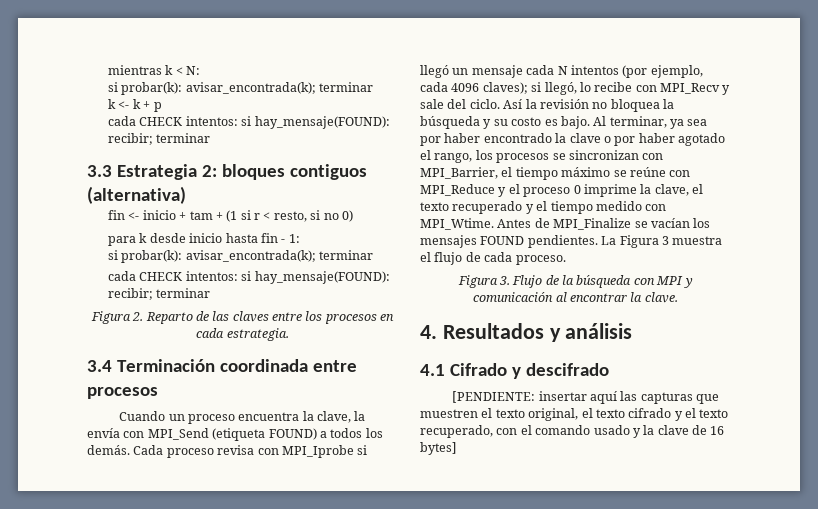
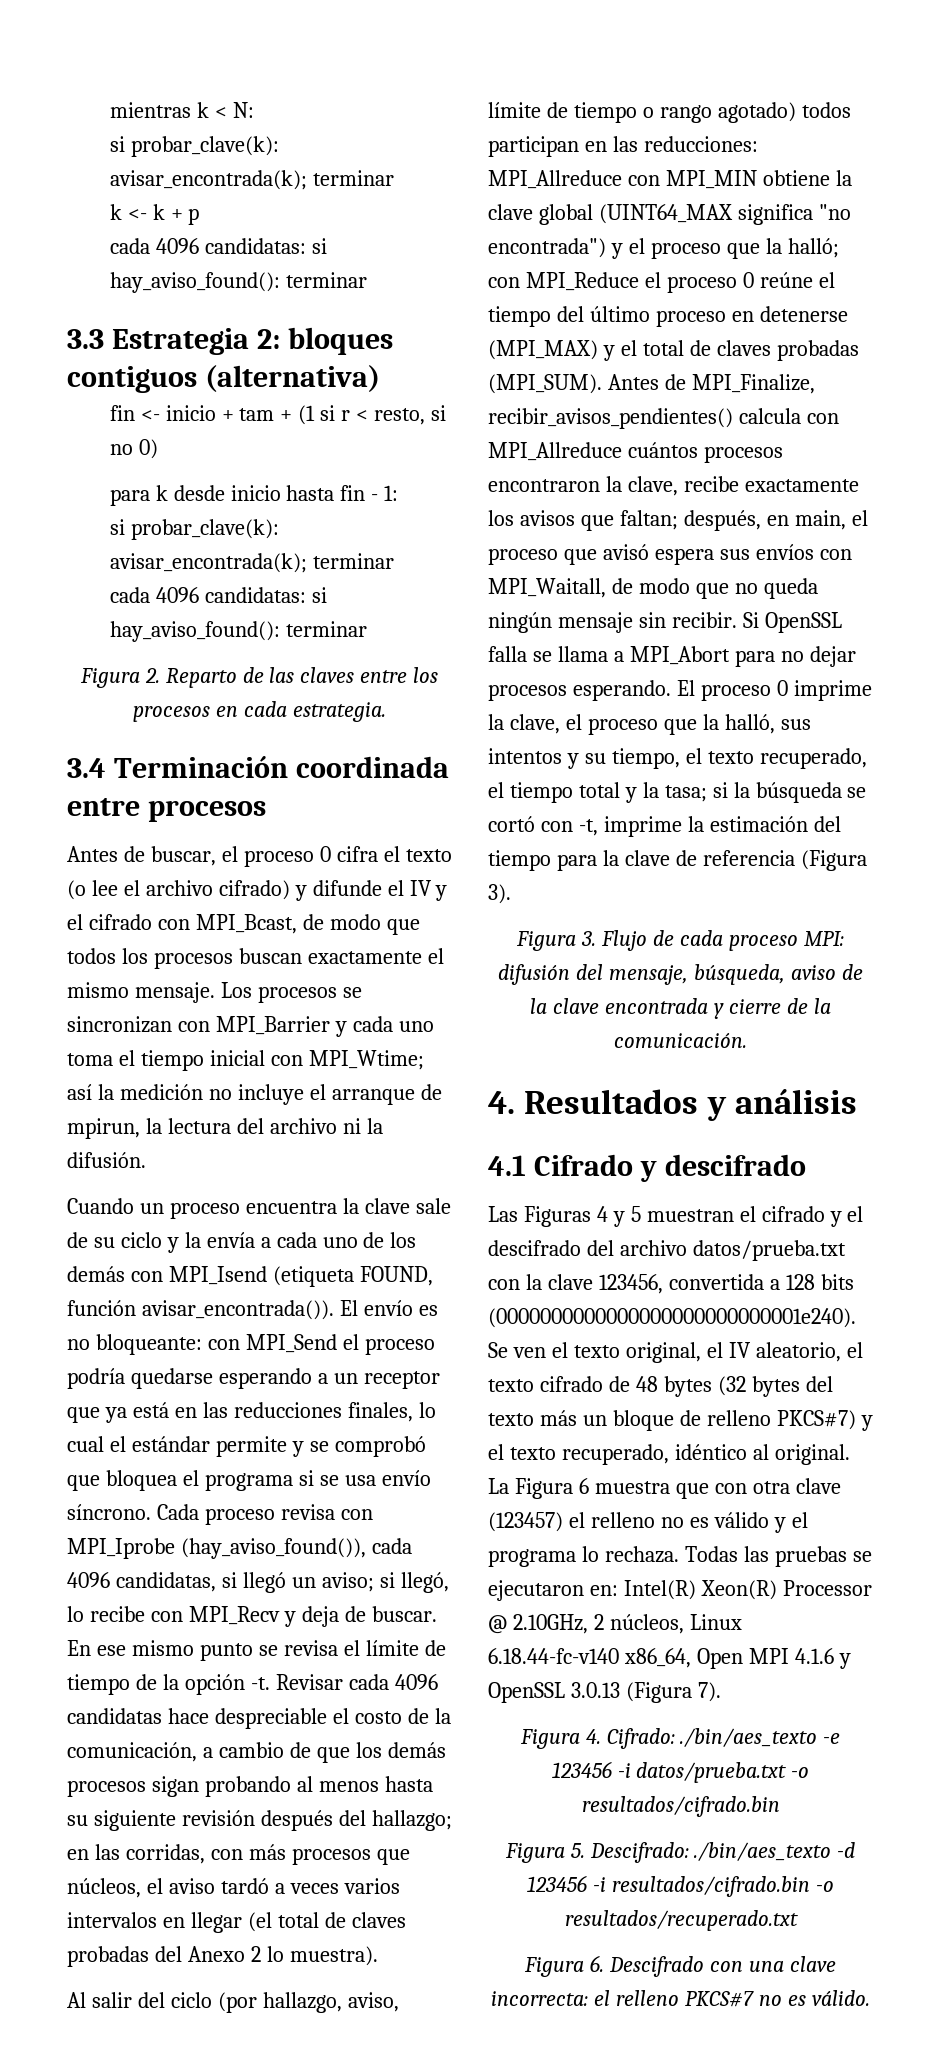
  mientras k < N:
- si probar(k): avisar_encontrada(k); terminar
+ si probar_clave(k): avisar_encontrada(k); terminar
  k <- k + p
- cada CHECK intentos: si hay_mensaje(FOUND): recibir; terminar
+ cada 4096 candidatas: si hay_aviso_found(): terminar
  para k desde inicio hasta fin - 1:
- si probar(k): avisar_encontrada(k); terminar
- cada CHECK intentos: si hay_mensaje(FOUND): recibir; terminar
+ si probar_clave(k): avisar_encontrada(k); terminar
+ cada 4096 candidatas: si hay_aviso_found(): terminar
+ Antes de buscar, el proceso 0 cifra el texto (o lee el archivo cifrado) y difunde el IV y el cifrado con MPI_Bcast, de modo que todos los procesos buscan exactamente el mismo mensaje. Los procesos se sincronizan con MPI_Barrier y cada uno toma el tiempo inicial con MPI_Wtime; así la medición no incluye el arranque de mpirun, la lectura del archivo ni la difusión.
- Cuando un proceso encuentra la clave, la envía con MPI_Send (etiqueta FOUND) a todos los demás.
+ Cuando un proceso encuentra la clave sale de su ciclo y la envía a cada uno de los demás con MPI_Isend (etiqueta FOUND, función avisar_encontrada()). El envío es no bloqueante: con MPI_Send el proceso podría quedarse esperando a un receptor que ya está en las reducciones finales, lo cual el estándar permite y se comprobó que bloquea el programa si se usa envío síncrono.
- Cada proceso revisa con MPI_Iprobe si llegó un mensaje cada N intentos (por ejemplo, cada 4096 claves); si llegó, lo recibe con MPI_Recv y sale del ciclo. Así la revisión no bloquea la búsqueda y su costo es bajo. Al terminar, ya sea por haber encontrado la clave o por haber agotado el rango, los procesos se sincronizan con MPI_Barrier, el tiempo máximo se reúne con MPI_Reduce y el proceso 0 imprime la clave, el texto recuperado y el tiempo medido con MPI_Wtime. Antes de MPI_Finalize se vacían los mensajes FOUND pendientes. La Figura 3 muestra el flujo de cada proceso.
- Figura 3. Flujo de la búsqueda con MPI y comunicación al encontrar la clave.
+ Cada proceso revisa con MPI_Iprobe (hay_aviso_found()), cada 4096 candidatas, si llegó un aviso; si llegó, lo recibe con MPI_Recv y deja de buscar. En ese mismo punto se revisa el límite de tiempo de la opción -t. Revisar cada 4096 candidatas hace despreciable el costo de la comunicación, a cambio de que los demás procesos sigan probando al menos hasta su siguiente revisión después del hallazgo; en las corridas, con más procesos que núcleos, el aviso tardó a veces varios intervalos en llegar (el total de claves probadas del Anexo 2 lo muestra).
+ Al salir del ciclo (por hallazgo, aviso, límite de tiempo o rango agotado) todos participan en las reducciones: MPI_Allreduce con MPI_MIN obtiene la clave global (UINT64_MAX significa "no encontrada") y el proceso que la halló; con MPI_Reduce el proceso 0 reúne el tiempo del último proceso en detenerse (MPI_MAX) y el total de claves probadas (MPI_SUM). Antes de MPI_Finalize, recibir_avisos_pendientes() calcula con MPI_Allreduce cuántos procesos encontraron la clave, recibe exactamente los avisos que faltan; después, en main, el proceso que avisó espera sus envíos con MPI_Waitall, de modo que no queda ningún mensaje sin recibir. Si OpenSSL falla se llama a MPI_Abort para no dejar procesos esperando. El proceso 0 imprime la clave, el proceso que la halló, sus intentos y su tiempo, el texto recuperado, el tiempo total y la tasa; si la búsqueda se cortó con -t, imprime la estimación del tiempo para la clave de referencia (Figura 3).
+ Figura 3. Flujo de cada proceso MPI: difusión del mensaje, búsqueda, aviso de la clave encontrada y cierre de la comunicación.
- [PENDIENTE: insertar aquí las capturas que muestren el texto original, el texto cifrado y el texto recuperado, con el comando usado y la clave de 16 bytes]
+ Las Figuras 4 y 5 muestran el cifrado y el descifrado del archivo datos/prueba.txt con la clave 123456, convertida a 128 bits (0000000000000000000000000001e240). Se ven el texto original, el IV aleatorio, el texto cifrado de 48 bytes (32 bytes del texto más un bloque de relleno PKCS#7) y el texto recuperado, idéntico al original. La Figura 6 muestra que con otra clave (123457) el relleno no es válido y el programa lo rechaza. Todas las pruebas se ejecutaron en: Intel(R) Xeon(R) Processor @ 2.10GHz, 2 núcleos, Linux 6.18.44-fc-v140 x86_64, Open MPI 4.1.6 y OpenSSL 3.0.13 (Figura 7).
+ Figura 4. Cifrado: ./bin/aes_texto -e 123456 -i datos/prueba.txt -o resultados/cifrado.bin
+ Figura 5. Descifrado: ./bin/aes_texto -d 123456 -i resultados/cifrado.bin -o resultados/recuperado.txt
+ Figura 6. Descifrado con una clave incorrecta: el relleno PKCS#7 no es válido.

